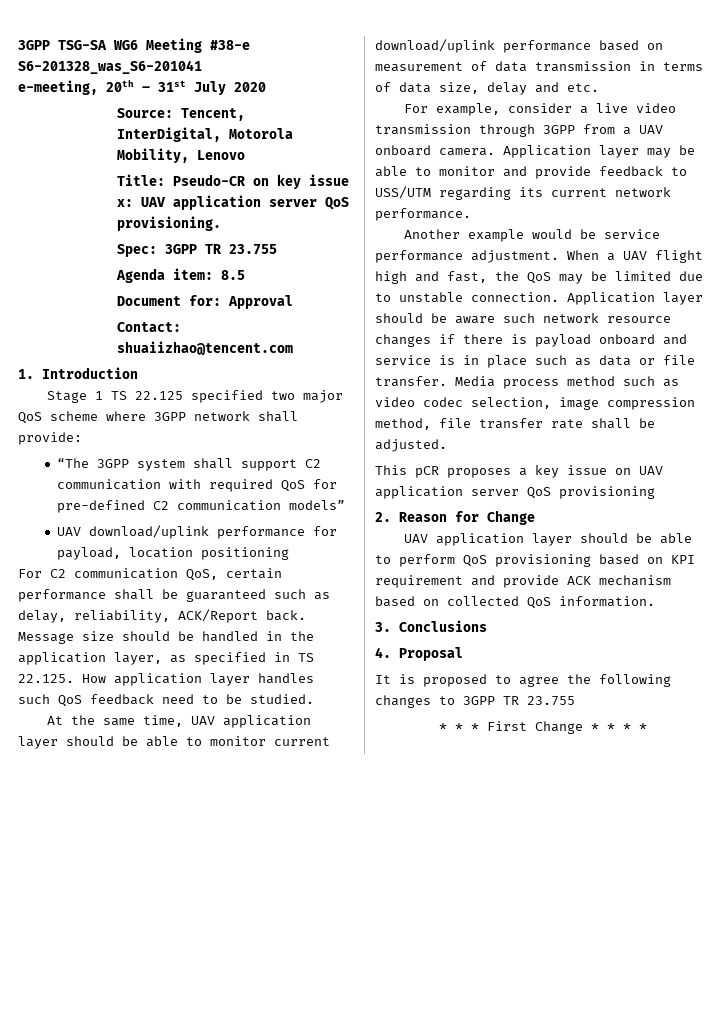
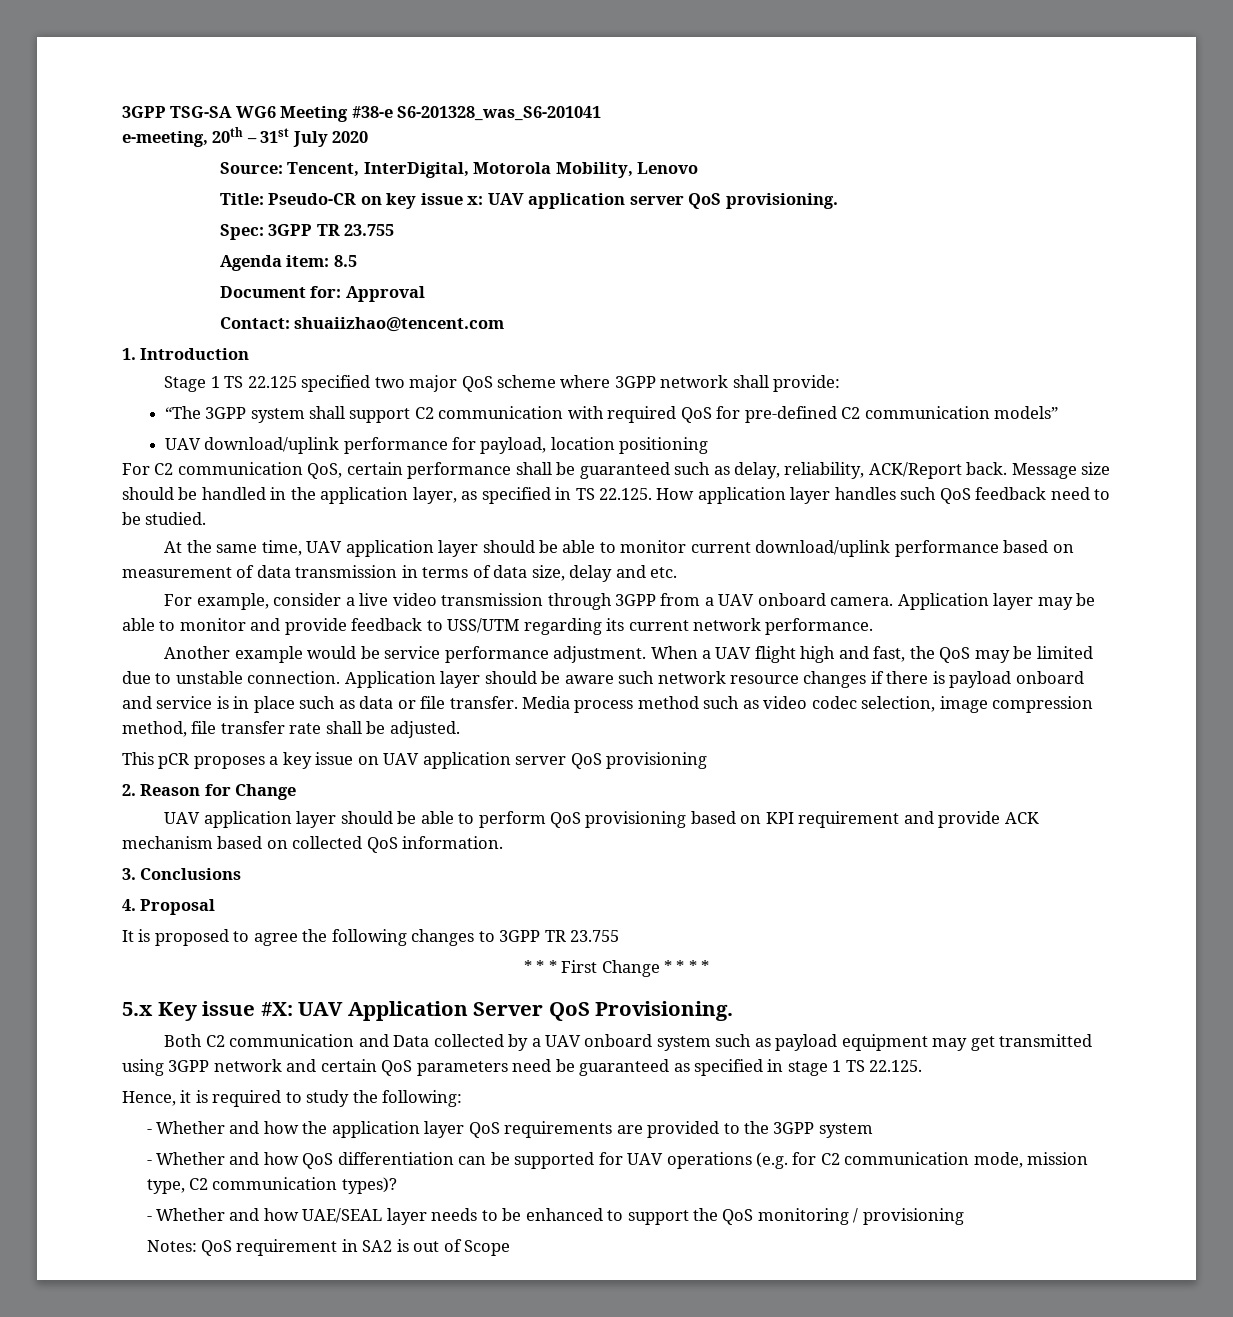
+ 5.x Key issue #X: UAV Application Server QoS Provisioning.
+ Both C2 communication and Data collected by a UAV onboard system such as payload equipment may get transmitted using 3GPP network and certain QoS parameters need be guaranteed as specified in stage 1 TS 22.125.
+ Hence, it is required to study the following:
+ - Whether and how the application layer QoS requirements are provided to the 3GPP system
+ - Whether and how QoS differentiation can be supported for UAV operations (e.g. for C2 communication mode, mission type, C2 communication types)?
+ - Whether and how UAE/SEAL layer needs to be enhanced to support the QoS monitoring / provisioning
+ Notes: QoS requirement in SA2 is out of Scope

